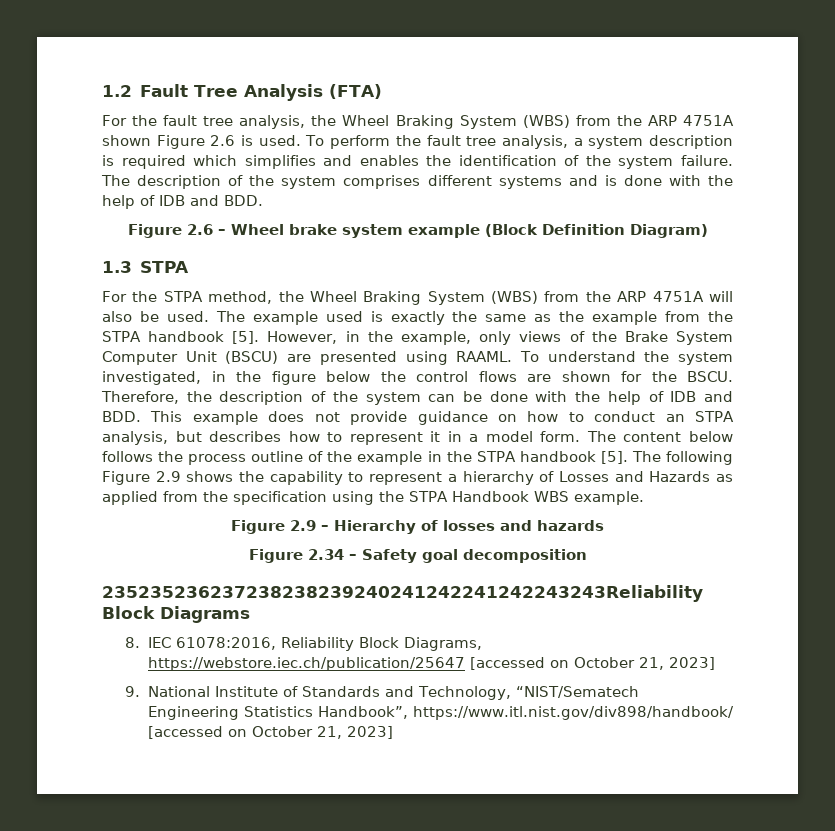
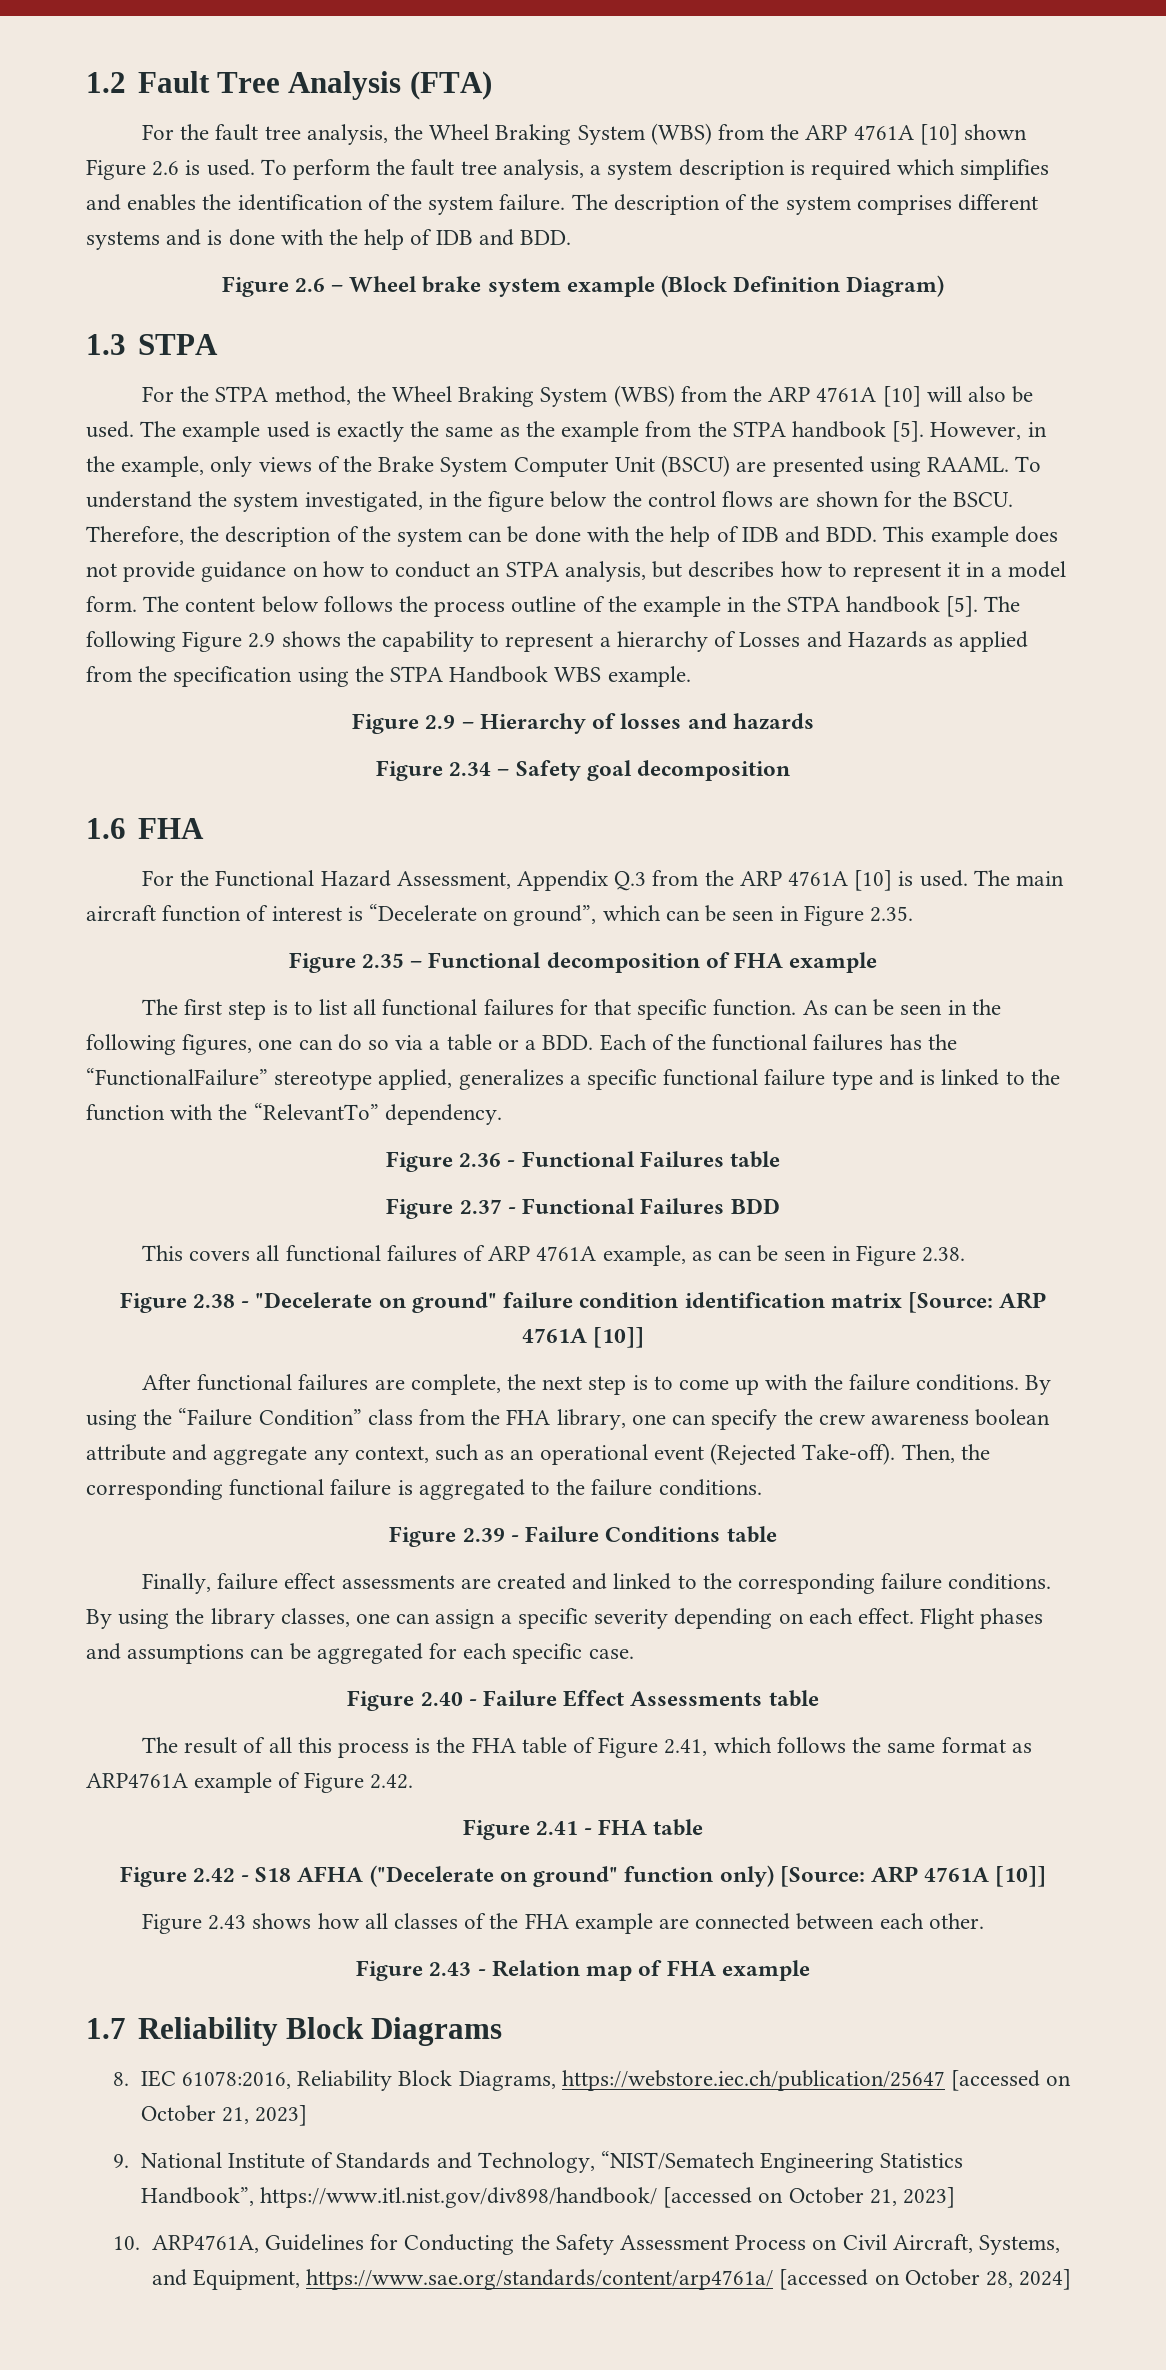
- For the fault tree analysis, the Wheel Braking System (WBS) from the ARP 4751A shown Figure 2.6 is used.
+ For the fault tree analysis, the Wheel Braking System (WBS) from the ARP 4761A [10] shown Figure 2.6 is used.
- For the STPA method, the Wheel Braking System (WBS) from the ARP 4751A will also be used.
+ For the STPA method, the Wheel Braking System (WBS) from the ARP 4761A [10] will also be used.
- 235235236237238238239240241242241242243243Reliability Block Diagrams
+ 1.6 FHA
+ For the Functional Hazard Assessment, Appendix Q.3 from the ARP 4761A [10] is used. The main aircraft function of interest is “Decelerate on ground”, which can be seen in Figure 2.35.
+ Figure 2.35 – Functional decomposition of FHA example
+ The first step is to list all functional failures for that specific function. As can be seen in the following figures, one can do so via a table or a BDD. Each of the functional failures has the “FunctionalFailure” stereotype applied, generalizes a specific functional failure type and is linked to the function with the “RelevantTo” dependency.
+ Figure 2.36 - Functional Failures table
+ Figure 2.37 - Functional Failures BDD
+ This covers all functional failures of ARP 4761A example, as can be seen in Figure 2.38.
+ Figure 2.38 - "Decelerate on ground" failure condition identification matrix [Source: ARP 4761A [10]]
+ After functional failures are complete, the next step is to come up with the failure conditions. By using the “Failure Condition” class from the FHA library, one can specify the crew awareness boolean attribute and aggregate any context, such as an operational event (Rejected Take-off). Then, the corresponding functional failure is aggregated to the failure conditions.
+ Figure 2.39 - Failure Conditions table
+ Finally, failure effect assessments are created and linked to the corresponding failure conditions. By using the library classes, one can assign a specific severity depending on each effect. Flight phases and assumptions can be aggregated for each specific case.
+ Figure 2.40 - Failure Effect Assessments table
+ The result of all this process is the FHA table of Figure 2.41, which follows the same format as ARP4761A example of Figure 2.42.
+ Figure 2.41 - FHA table
+ Figure 2.42 - S18 AFHA ("Decelerate on ground" function only) [Source: ARP 4761A [10]]
+ Figure 2.43 shows how all classes of the FHA example are connected between each other.
+ Figure 2.43 - Relation map of FHA example
+ 1.7 Reliability Block Diagrams
+ 10. ARP4761A, Guidelines for Conducting the Safety Assessment Process on Civil Aircraft, Systems, and Equipment, https://www.sae.org/standards/content/arp4761a/ [accessed on October 28, 2024]

